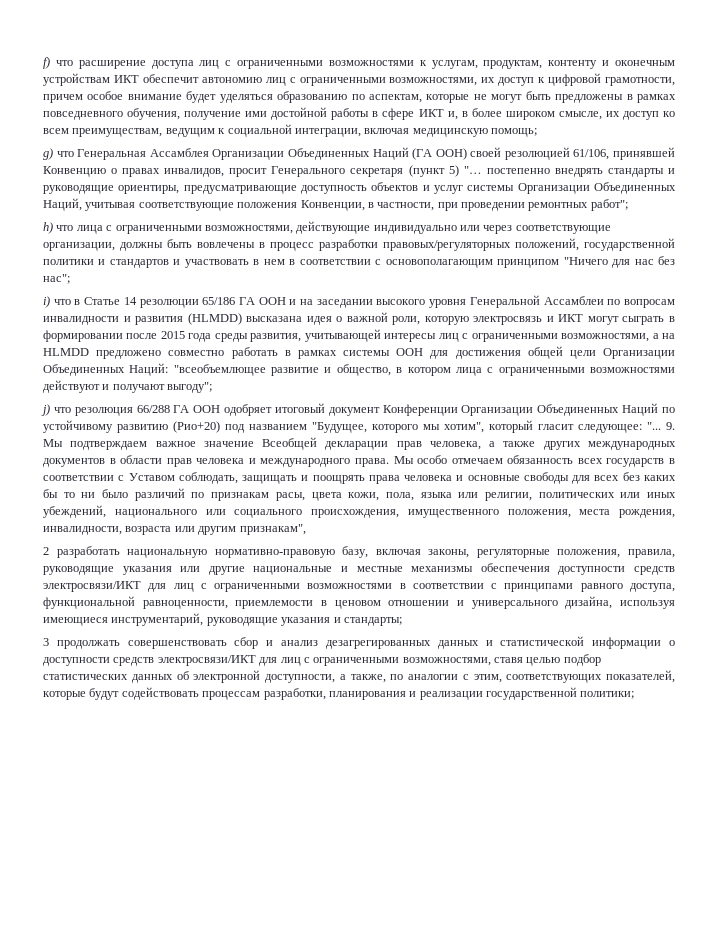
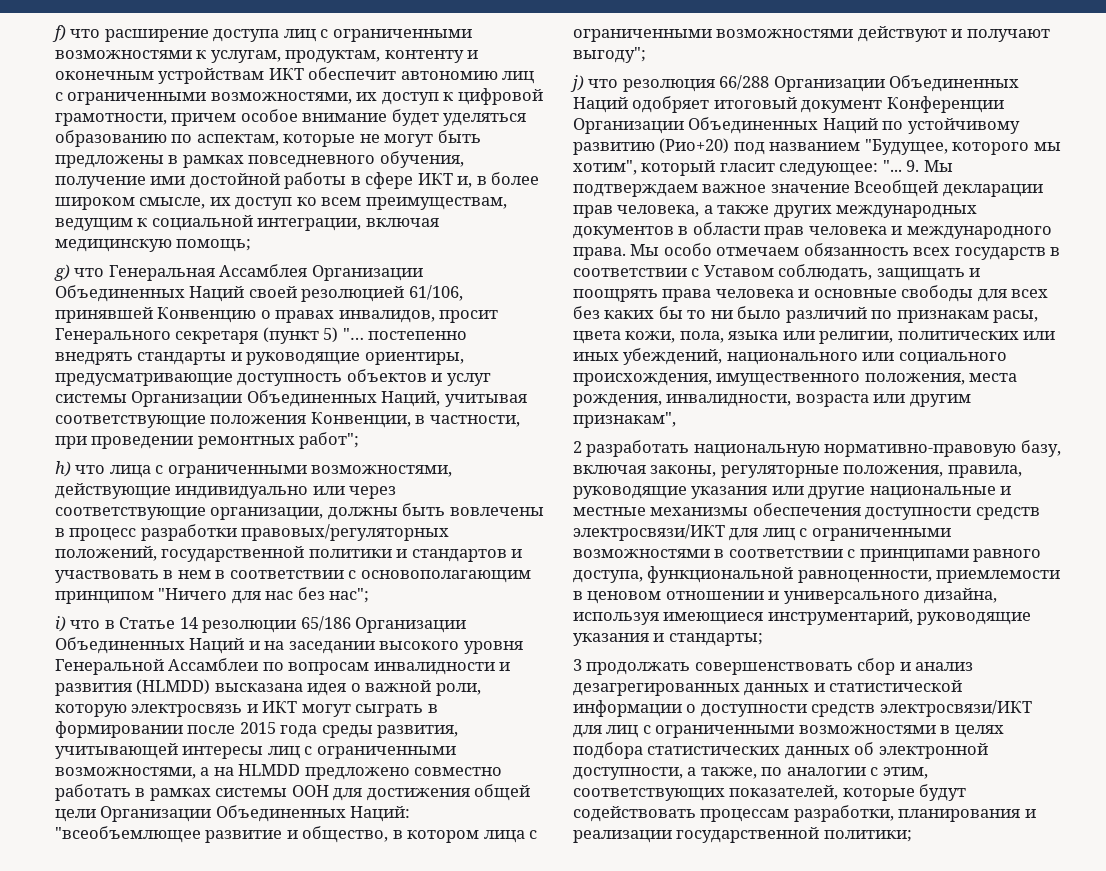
- g) что Генеральная Ассамблея Организации Объединенных Наций (ГА ООН) своей резолюцией 61/106, принявшей Конвенцию о правах инвалидов, просит Генерального секретаря (пункт 5) "… постепенно внедрять стандарты и руководящие ориентиры, предусматривающие доступность объектов и услуг системы Организации Объединенных Наций, учитывая соответствующие положения Конвенции, в частности, при проведении ремонтных работ";
+ g) что Генеральная Ассамблея Организации Объединенных Наций своей резолюцией 61/106, принявшей Конвенцию о правах инвалидов, просит Генерального секретаря (пункт 5) "… постепенно внедрять стандарты и руководящие ориентиры, предусматривающие доступность объектов и услуг системы Организации Объединенных Наций, учитывая соответствующие положения Конвенции, в частности, при проведении ремонтных работ";
- i) что в Статье 14 резолюции 65/186 ГА ООН и на заседании высокого уровня Генеральной Ассамблеи по вопросам инвалидности и развития (HLMDD) высказана идея о важной роли, которую электросвязь и ИКТ могут сыграть в формировании после 2015 года среды развития, учитывающей интересы лиц с ограниченными возможностями, а на HLMDD предложено совместно работать в рамках системы ООН для достижения общей цели Организации Объединенных Наций:
+ i) что в Статье 14 резолюции 65/186 Организации Объединенных Наций и на заседании высокого уровня Генеральной Ассамблеи по вопросам инвалидности и развития (HLMDD) высказана идея о важной роли, которую электросвязь и ИКТ могут сыграть в формировании после 2015 года среды развития, учитывающей интересы лиц с ограниченными возможностями, а на HLMDD предложено совместно работать в рамках системы ООН для достижения общей цели Организации Объединенных Наций:
- j) что резолюция 66/288 ГА ООН одобряет итоговый документ Конференции Организации Объединенных Наций по устойчивому развитию (Рио+20) под названием "Будущее, которого мы хотим", который гласит следующее: "...
+ j) что резолюция 66/288 Организации Объединенных Наций одобряет итоговый документ Конференции Организации Объединенных Наций по устойчивому развитию (Рио+20) под названием "Будущее, которого мы хотим", который гласит следующее: "...
- 3 продолжать совершенствовать сбор и анализ дезагрегированных данных и статистической информации о доступности средств электросвязи/ИКТ для лиц с ограниченными возможностями, ставя целью подбор статистических данных об электронной доступности, а также, по аналогии с этим, соответствующих показателей, которые будут содействовать процессам разработки, планирования и реализации государственной политики;
+ 3 продолжать совершенствовать сбор и анализ дезагрегированных данных и статистической информации о доступности средств электросвязи/ИКТ для лиц с ограниченными возможностями в целях подбора статистических данных об электронной доступности, а также, по аналогии с этим, соответствующих показателей, которые будут содействовать процессам разработки, планирования и реализации государственной политики;

